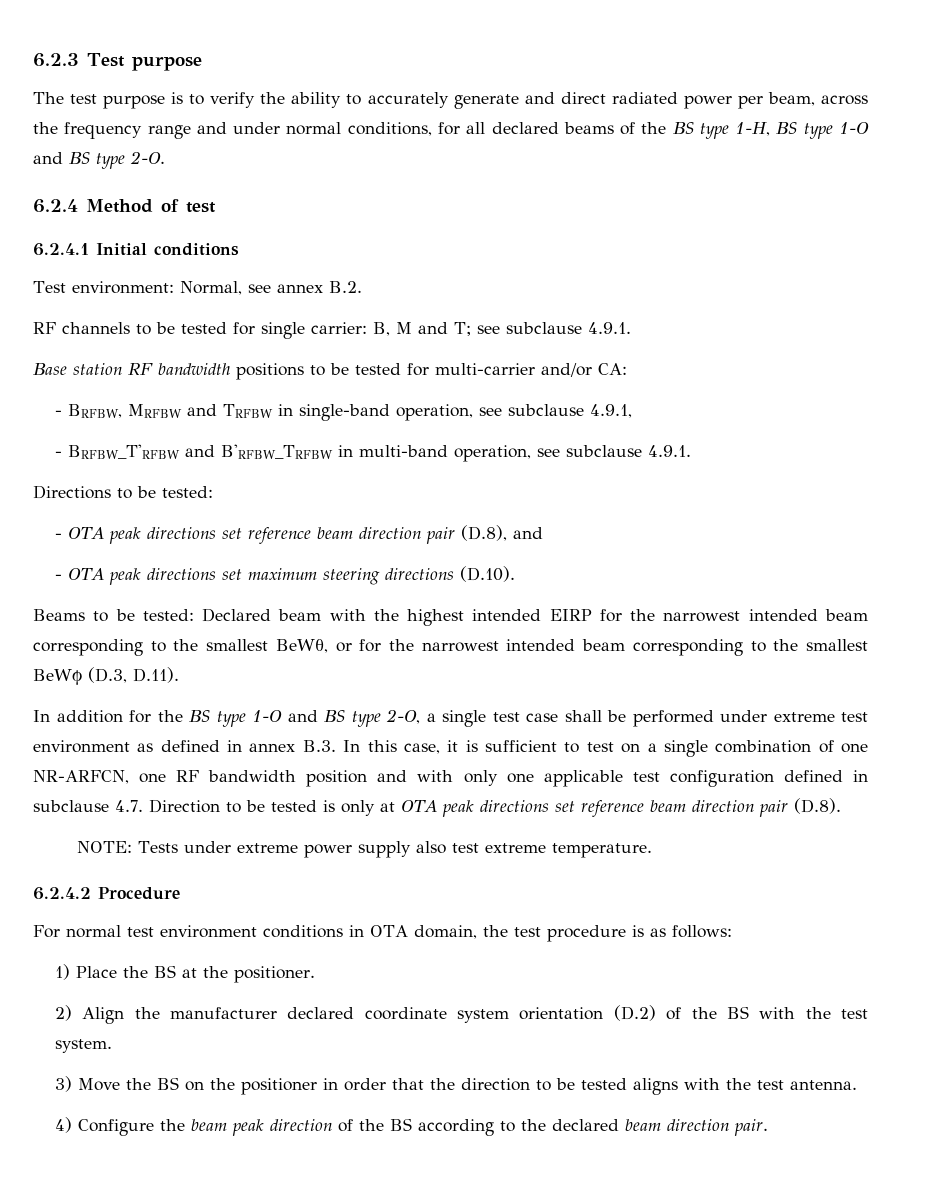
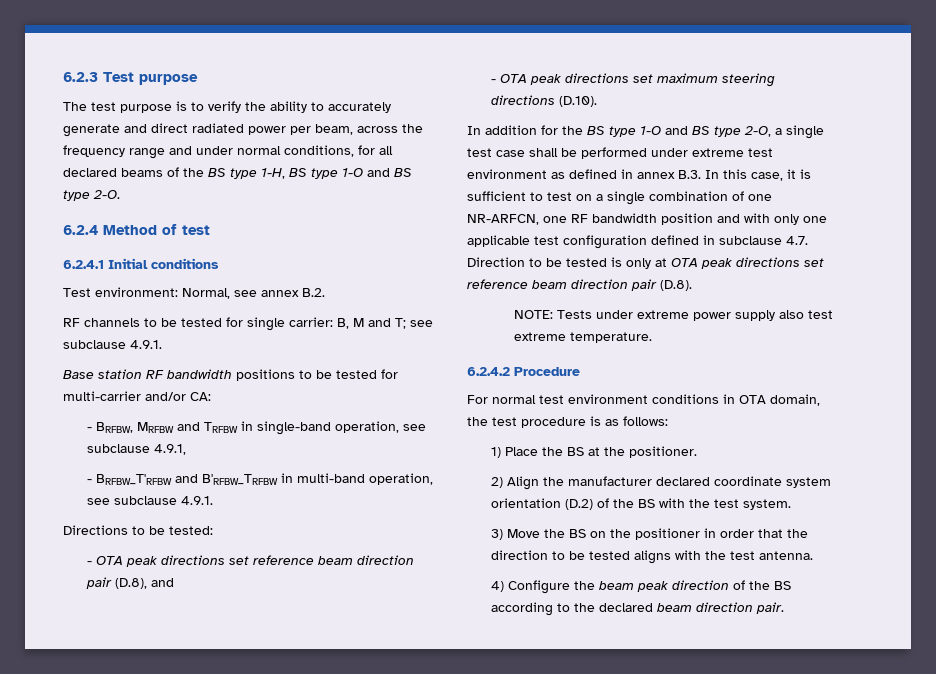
- Beams to be tested: Declared beam with the highest intended EIRP for the narrowest intended beam corresponding to the smallest BeWθ, or for the narrowest intended beam corresponding to the smallest BeWϕ (D.3, D.11).

